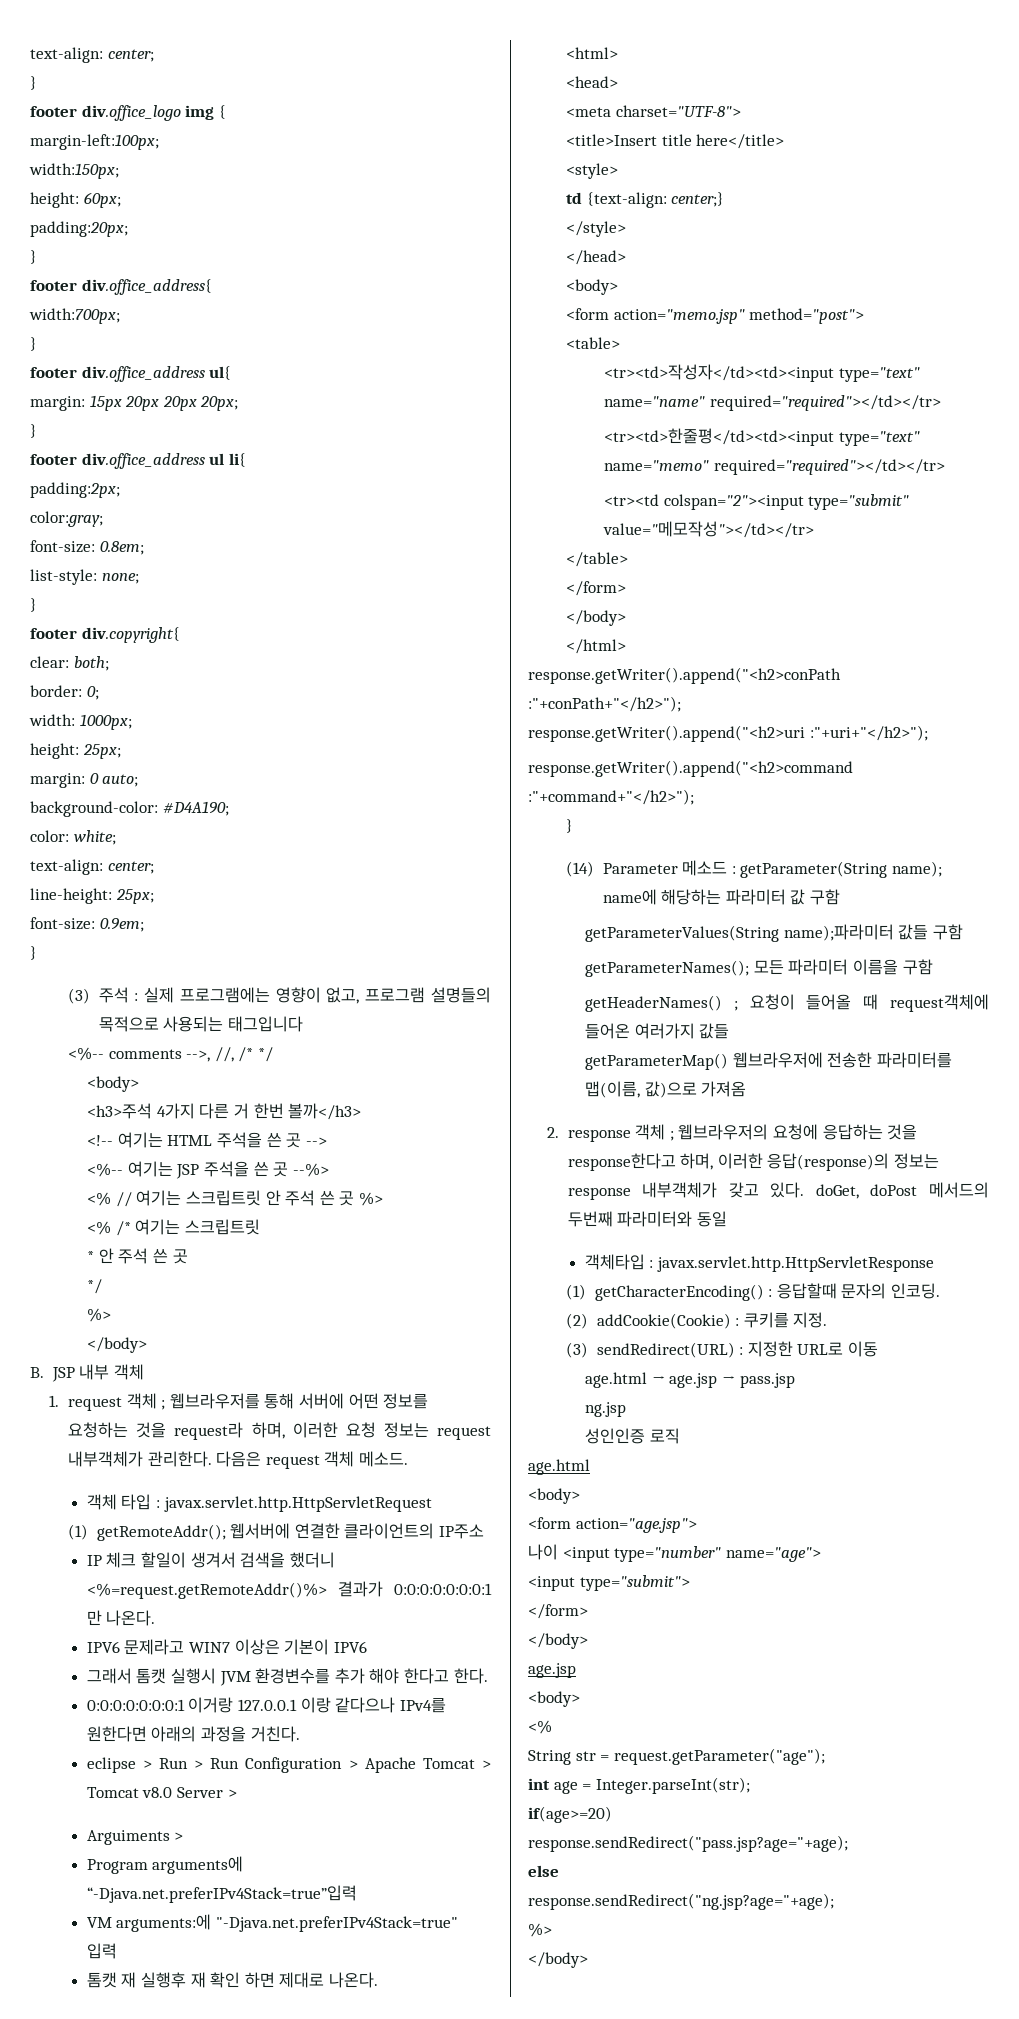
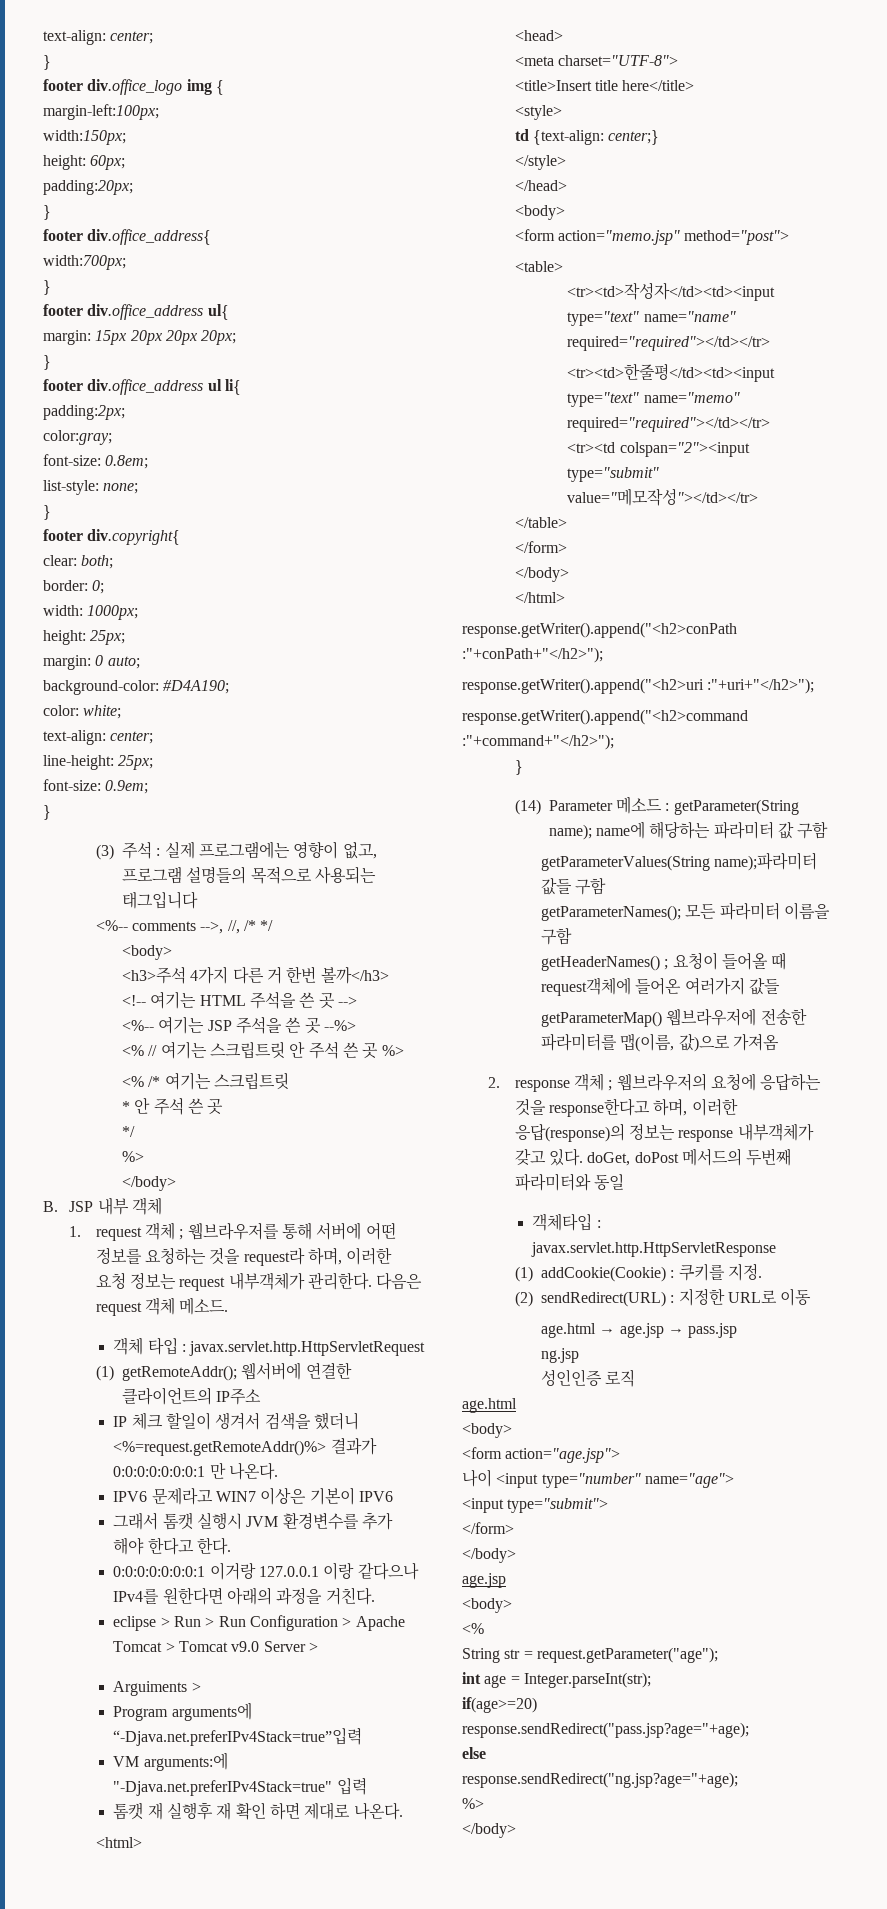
- eclipse > Run > Run Configuration > Apache Tomcat > Tomcat v8.0 Server >
+ eclipse > Run > Run Configuration > Apache Tomcat > Tomcat v9.0 Server >
- (1) getCharacterEncoding() : 응답할때 문자의 인코딩.
- (2) addCookie(Cookie) : 쿠키를 지정.
+ (1) addCookie(Cookie) : 쿠키를 지정.
- (3) sendRedirect(URL) : 지정한 URL로 이동
+ (2) sendRedirect(URL) : 지정한 URL로 이동

